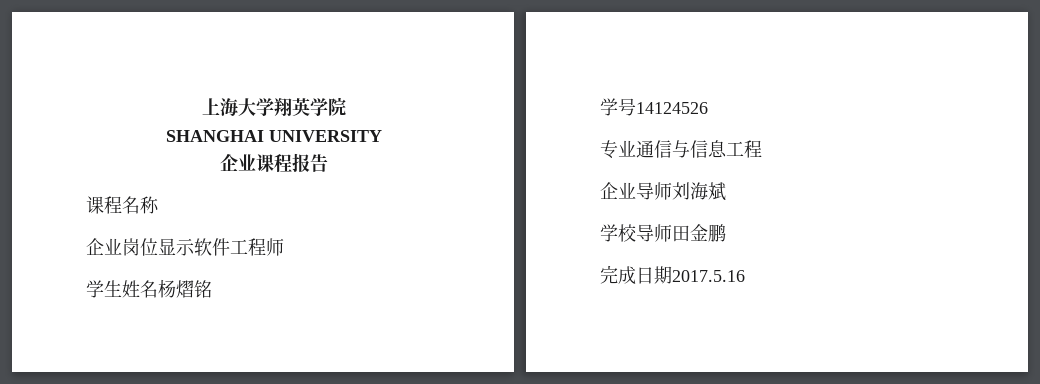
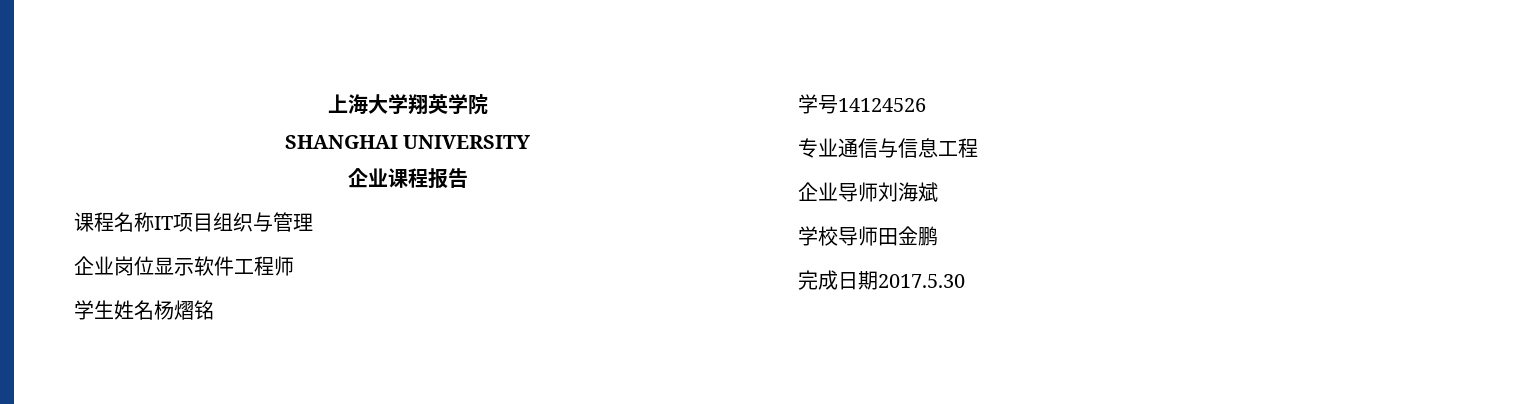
- 课程名称
+ 课程名称IT项目组织与管理
- 完成日期2017.5.16
+ 完成日期2017.5.30

